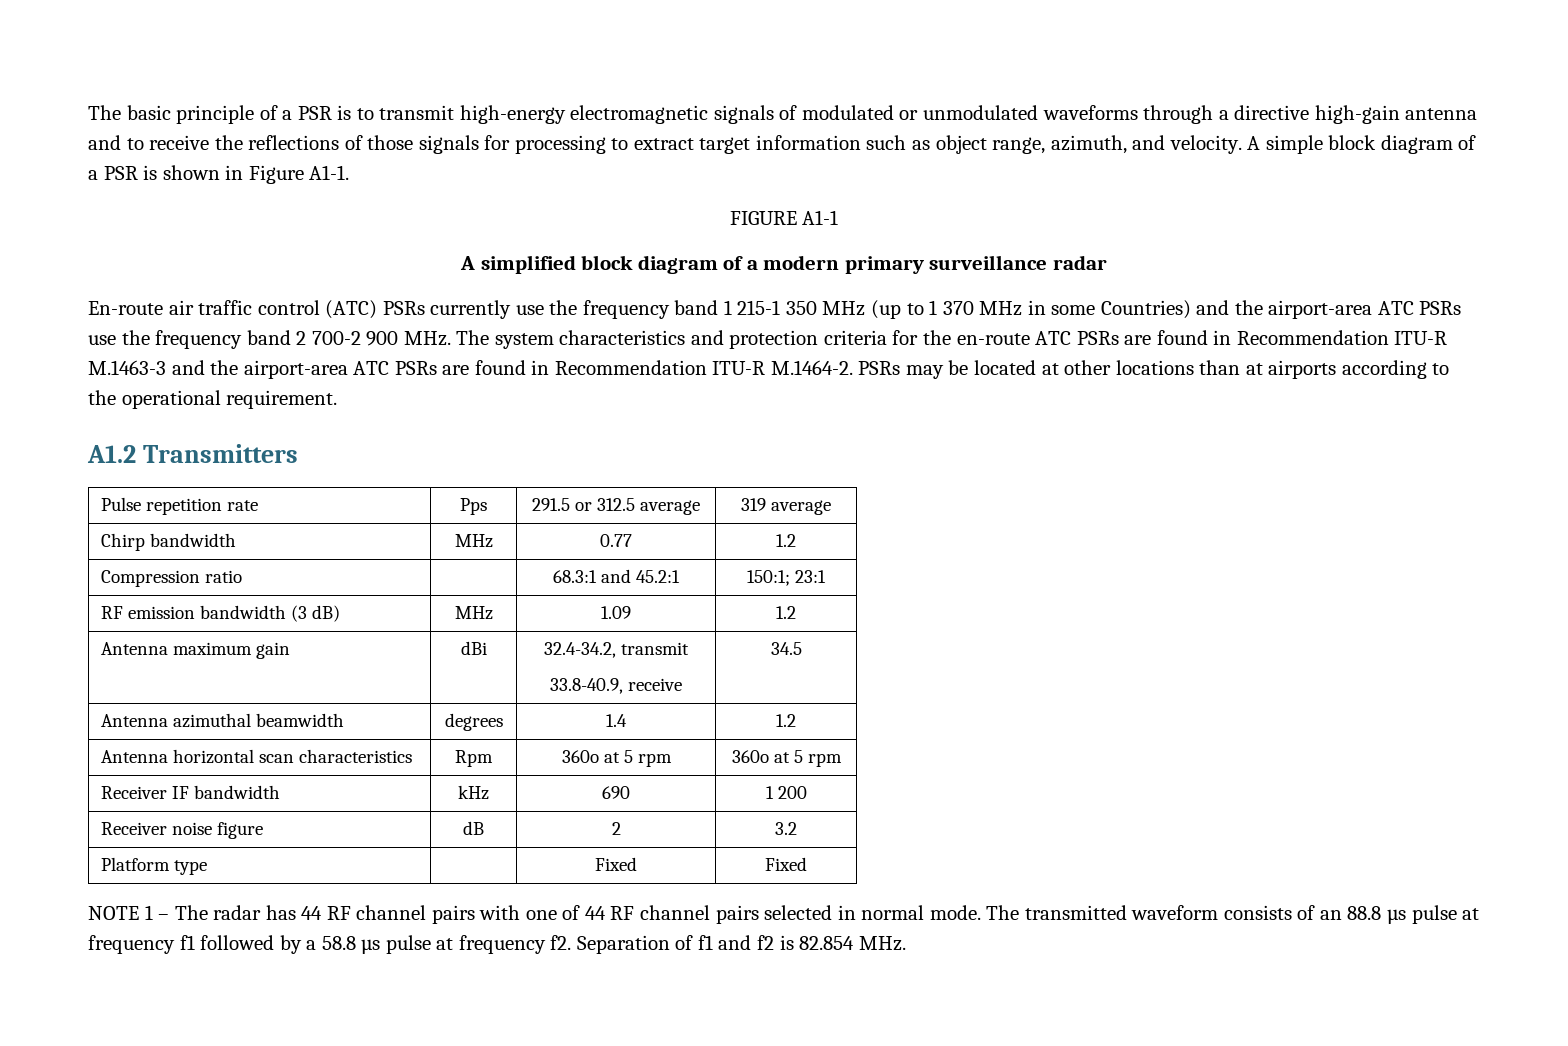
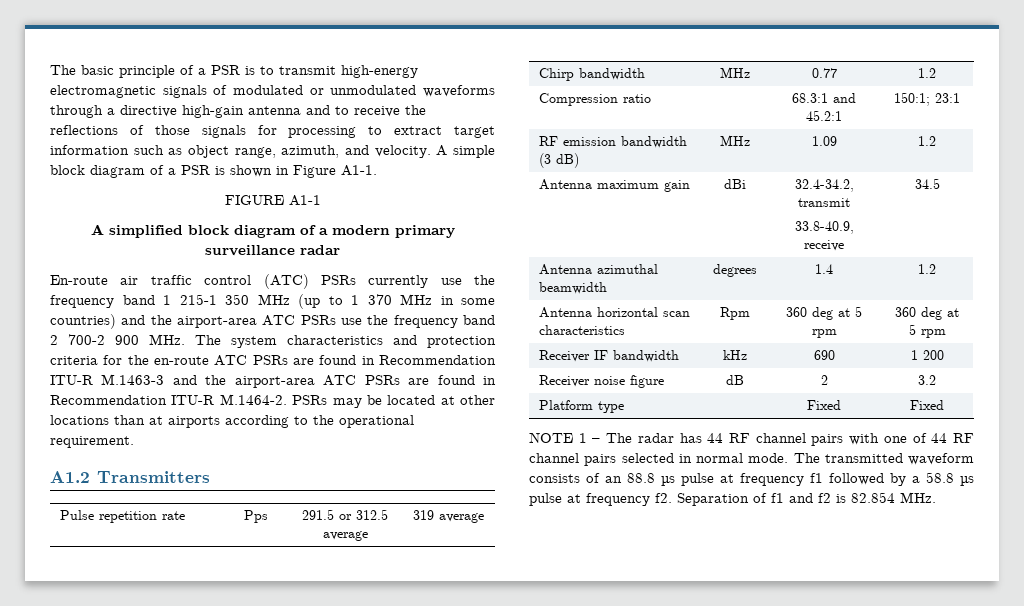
- En-route air traffic control (ATC) PSRs currently use the frequency band 1 215-1 350 MHz (up to 1 370 MHz in some Countries) and the airport-area ATC PSRs use the frequency band 2 700-2 900 MHz. The system characteristics and protection criteria for the en-route ATC PSRs are found in Recommendation ITU-R M.1463-3 and the airport-area ATC PSRs are found in Recommendation ITU-R M.1464-2. PSRs may be located at other locations than at airports according to the operational requirement.
+ En-route air traffic control (ATC) PSRs currently use the frequency band 1 215-1 350 MHz (up to 1 370 MHz in some countries) and the airport-area ATC PSRs use the frequency band 2 700-2 900 MHz. The system characteristics and protection criteria for the en-route ATC PSRs are found in Recommendation ITU-R M.1463-3 and the airport-area ATC PSRs are found in Recommendation ITU-R M.1464-2. PSRs may be located at other locations than at airports according to the operational requirement.
- Antenna horizontal scan characteristics | Rpm | 360o at 5 rpm | 360o at 5 rpm
+ Antenna horizontal scan characteristics | Rpm | 360 deg at 5 rpm | 360 deg at 5 rpm

